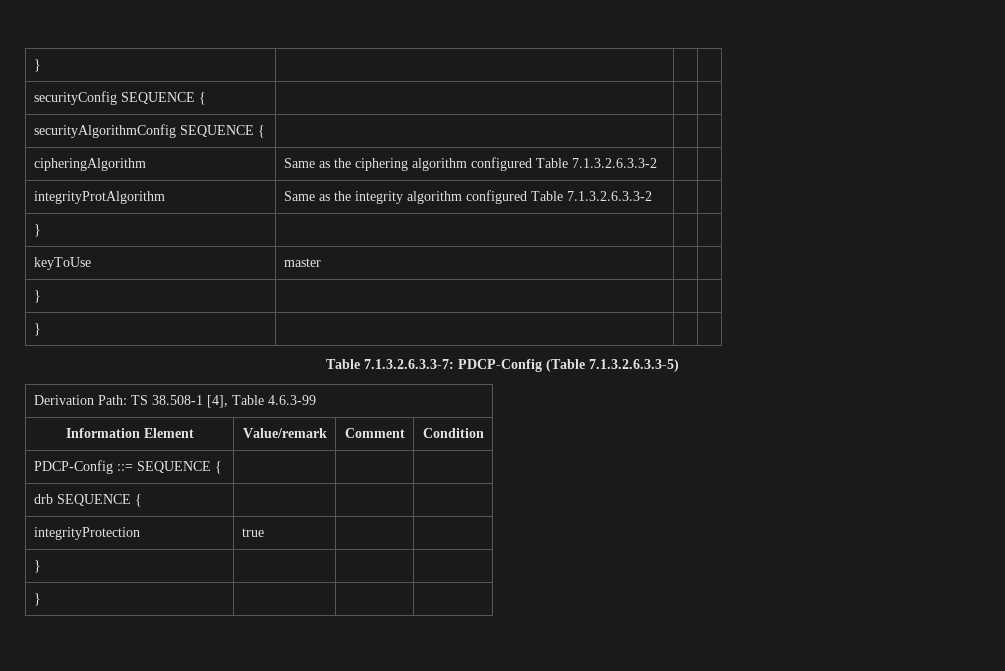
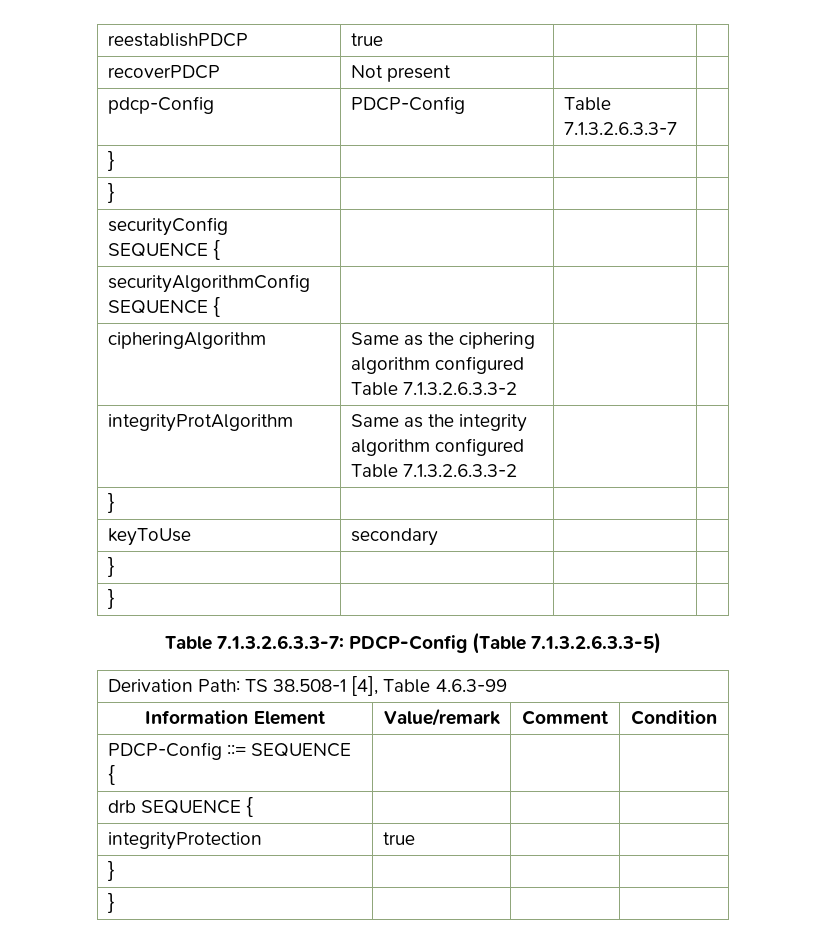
+ reestablishPDCP | true | |
+ recoverPDCP | Not present | |
+ pdcp-Config | PDCP-Config | Table 7.1.3.2.6.3.3-7 |
+ } | | |
- keyToUse | master | |
+ keyToUse | secondary | |

